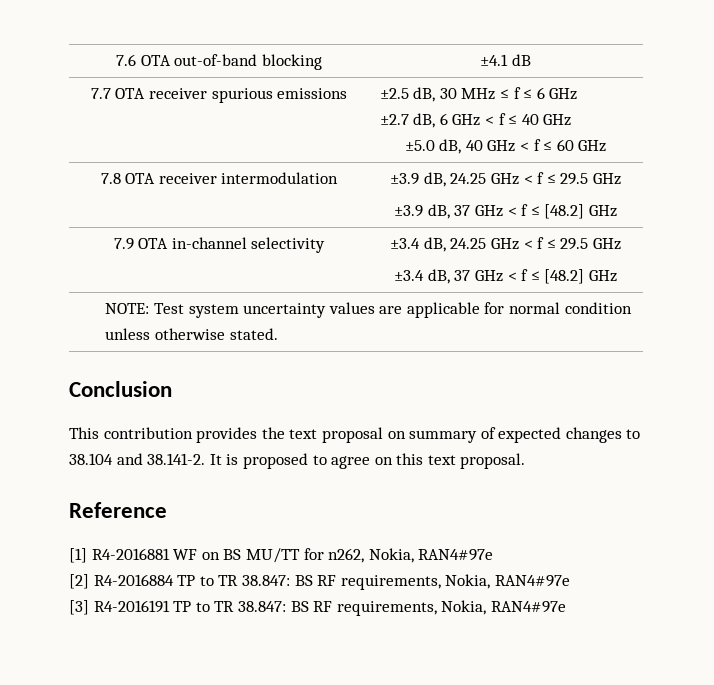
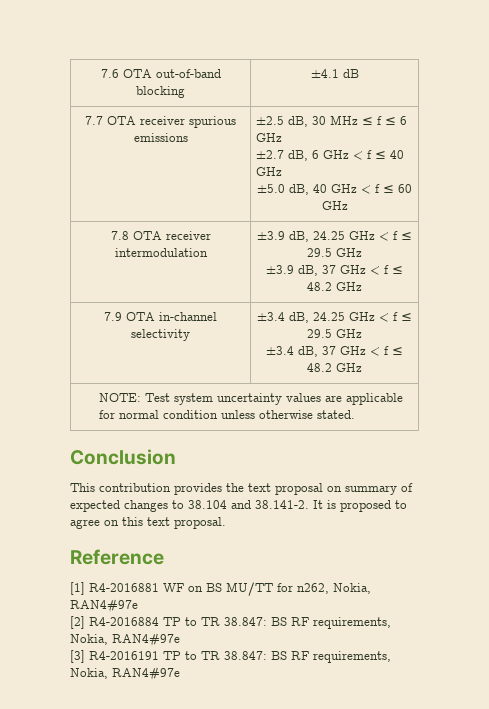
  7.8 OTA receiver intermodulation | ±3.9 dB, 24.25 GHz < f ≤ 29.5 GHz
- ±3.9 dB, 37 GHz < f ≤ [48.2] GHz
+ ±3.9 dB, 37 GHz < f ≤ 48.2 GHz
  7.9 OTA in-channel selectivity | ±3.4 dB, 24.25 GHz < f ≤ 29.5 GHz
- ±3.4 dB, 37 GHz < f ≤ [48.2] GHz
+ ±3.4 dB, 37 GHz < f ≤ 48.2 GHz

